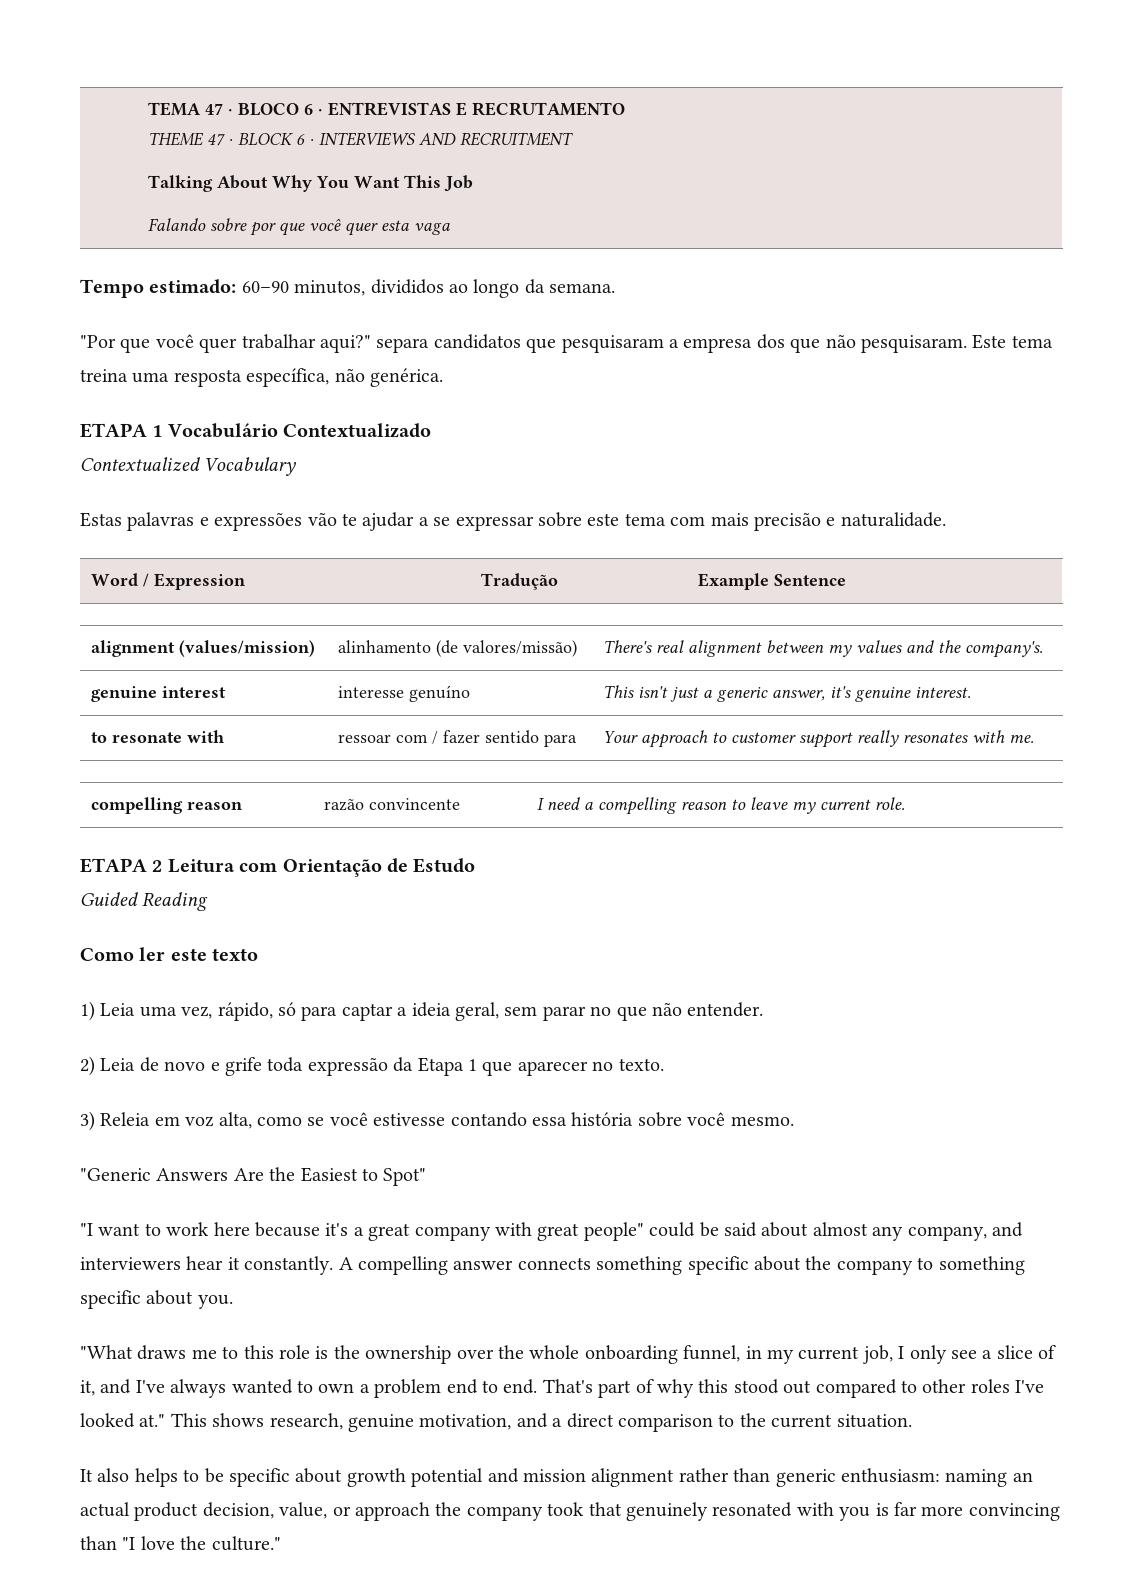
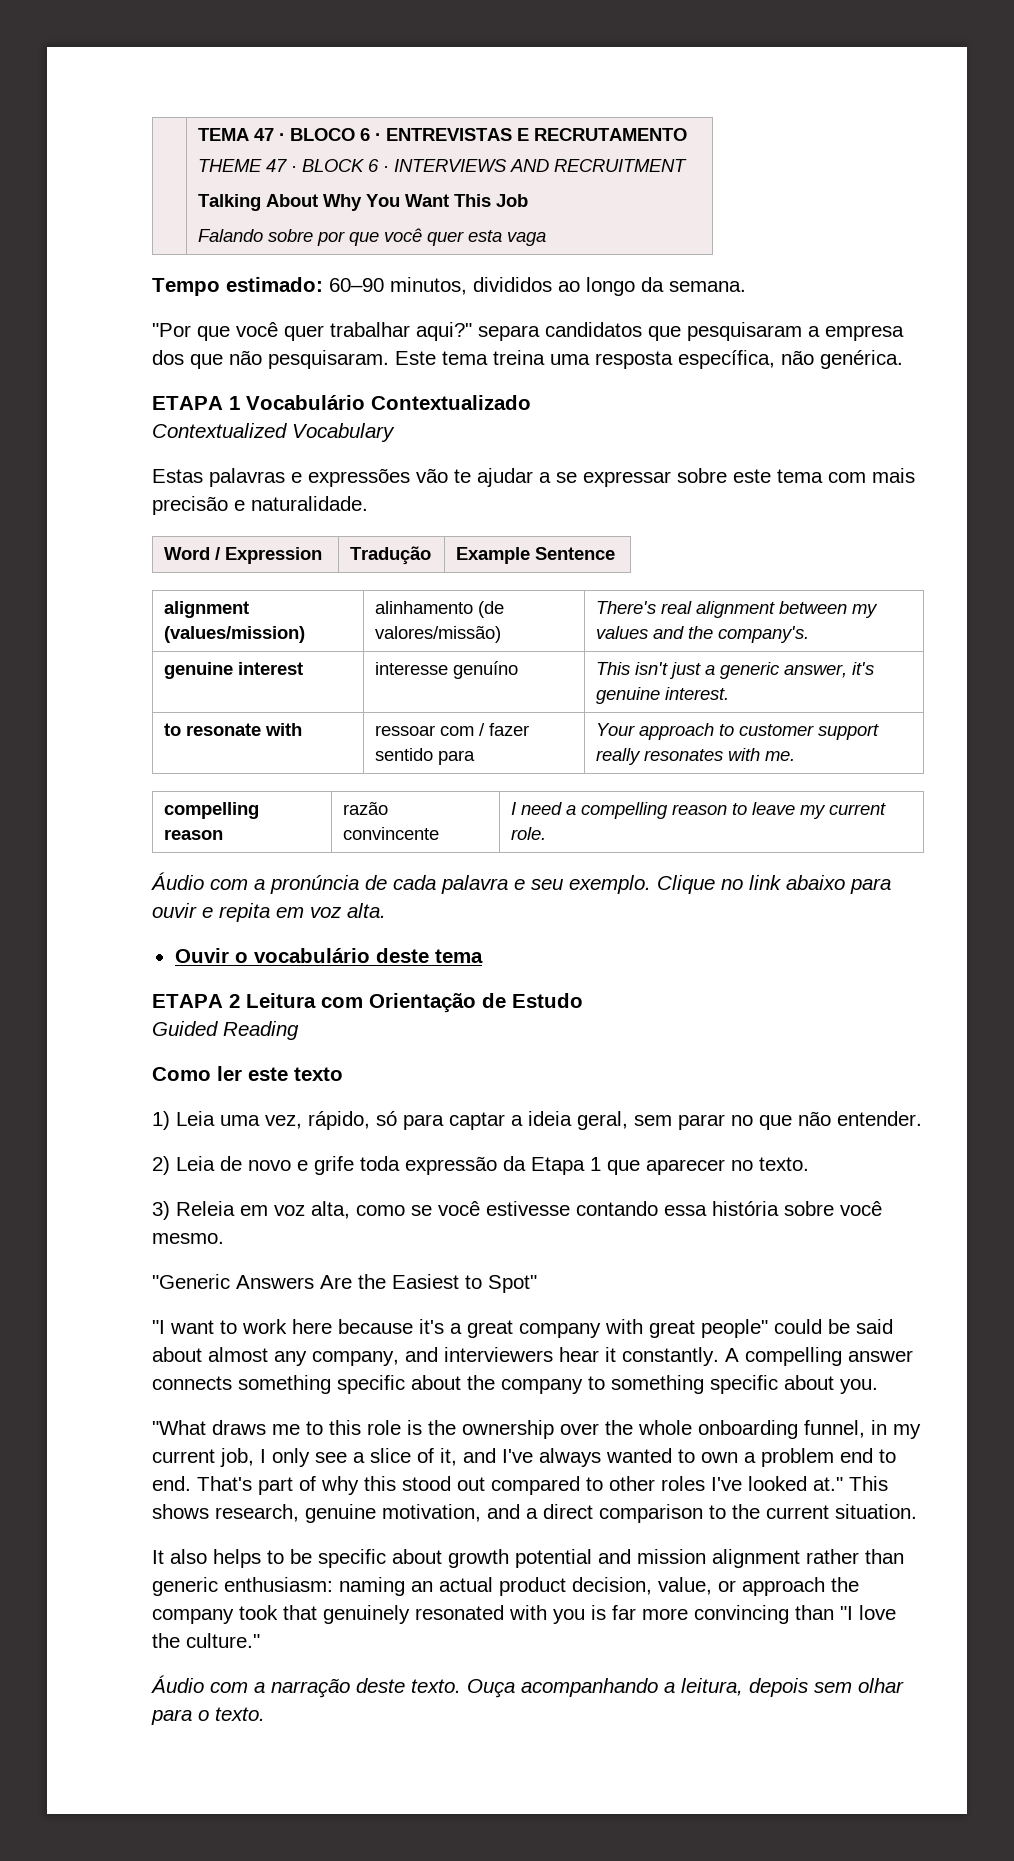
+ Áudio com a pronúncia de cada palavra e seu exemplo. Clique no link abaixo para ouvir e repita em voz alta.
+ Ouvir o vocabulário deste tema
+ Áudio com a narração deste texto. Ouça acompanhando a leitura, depois sem olhar para o texto.

